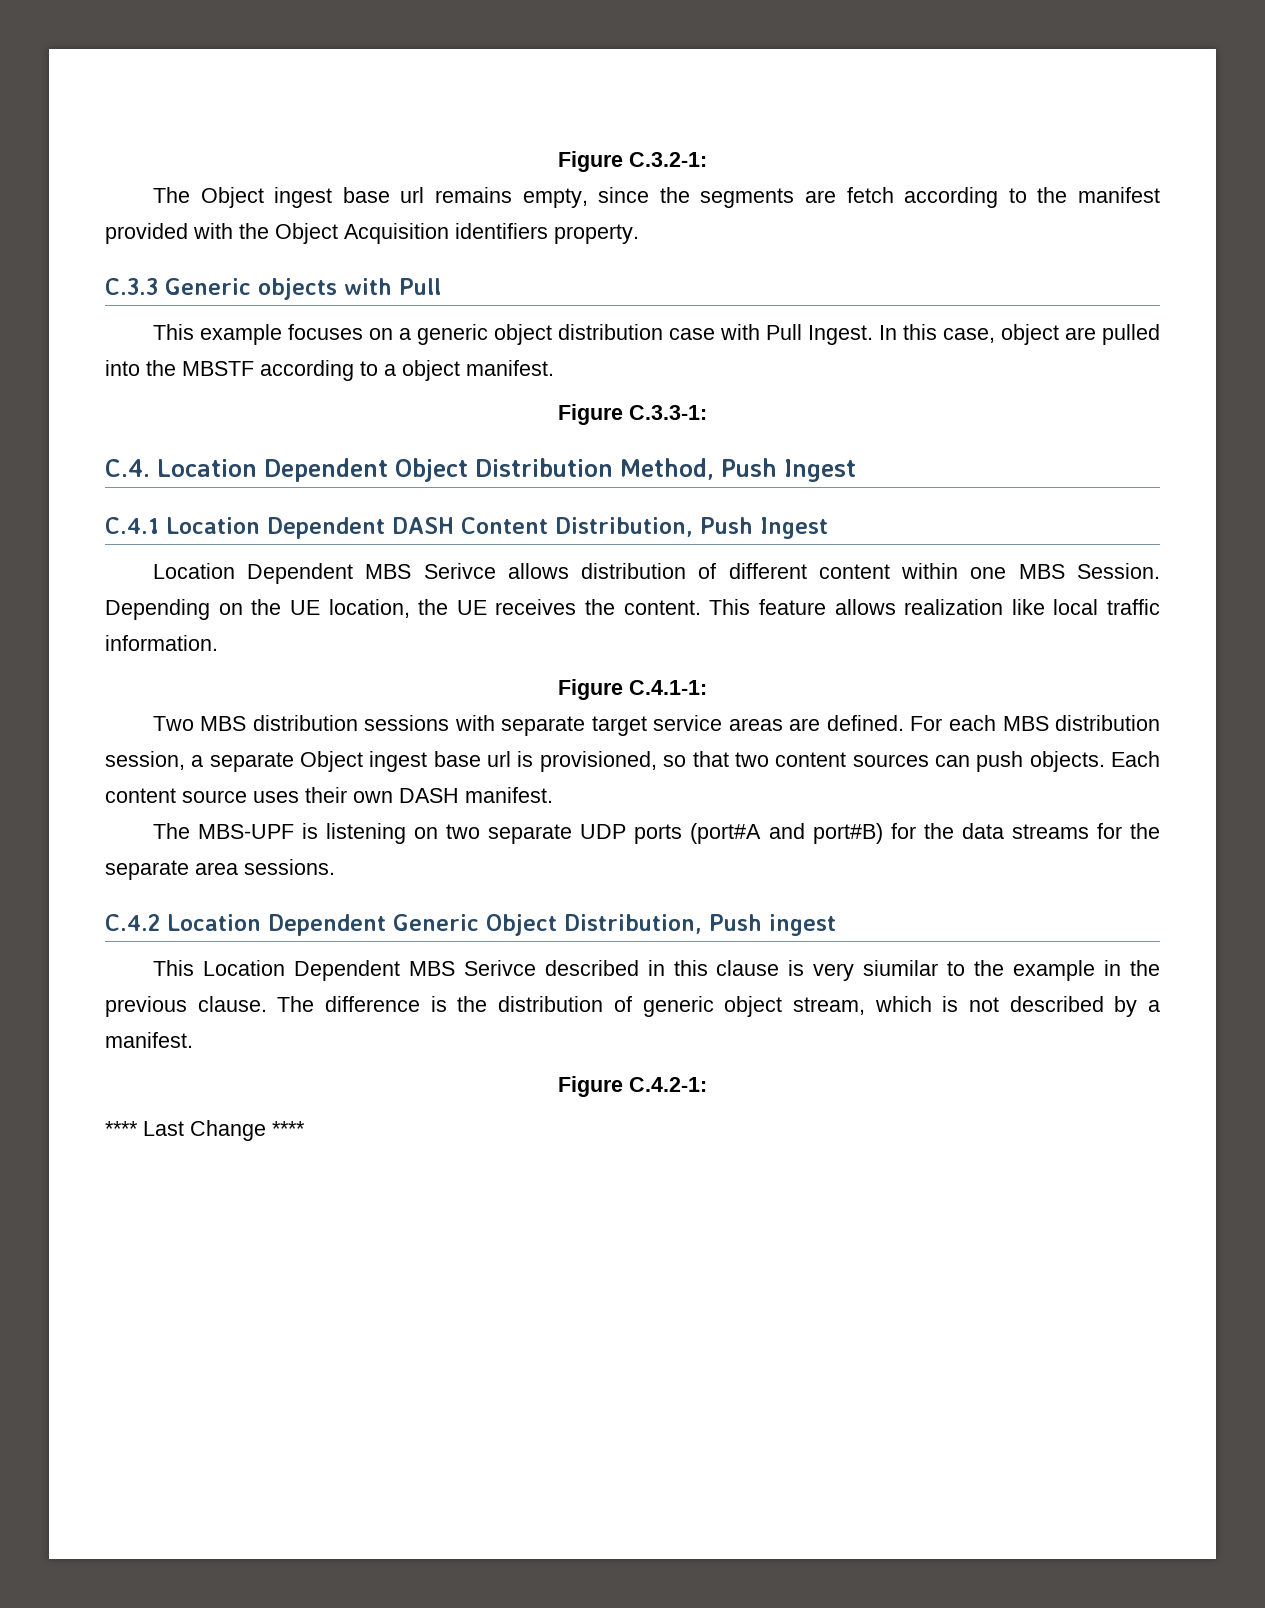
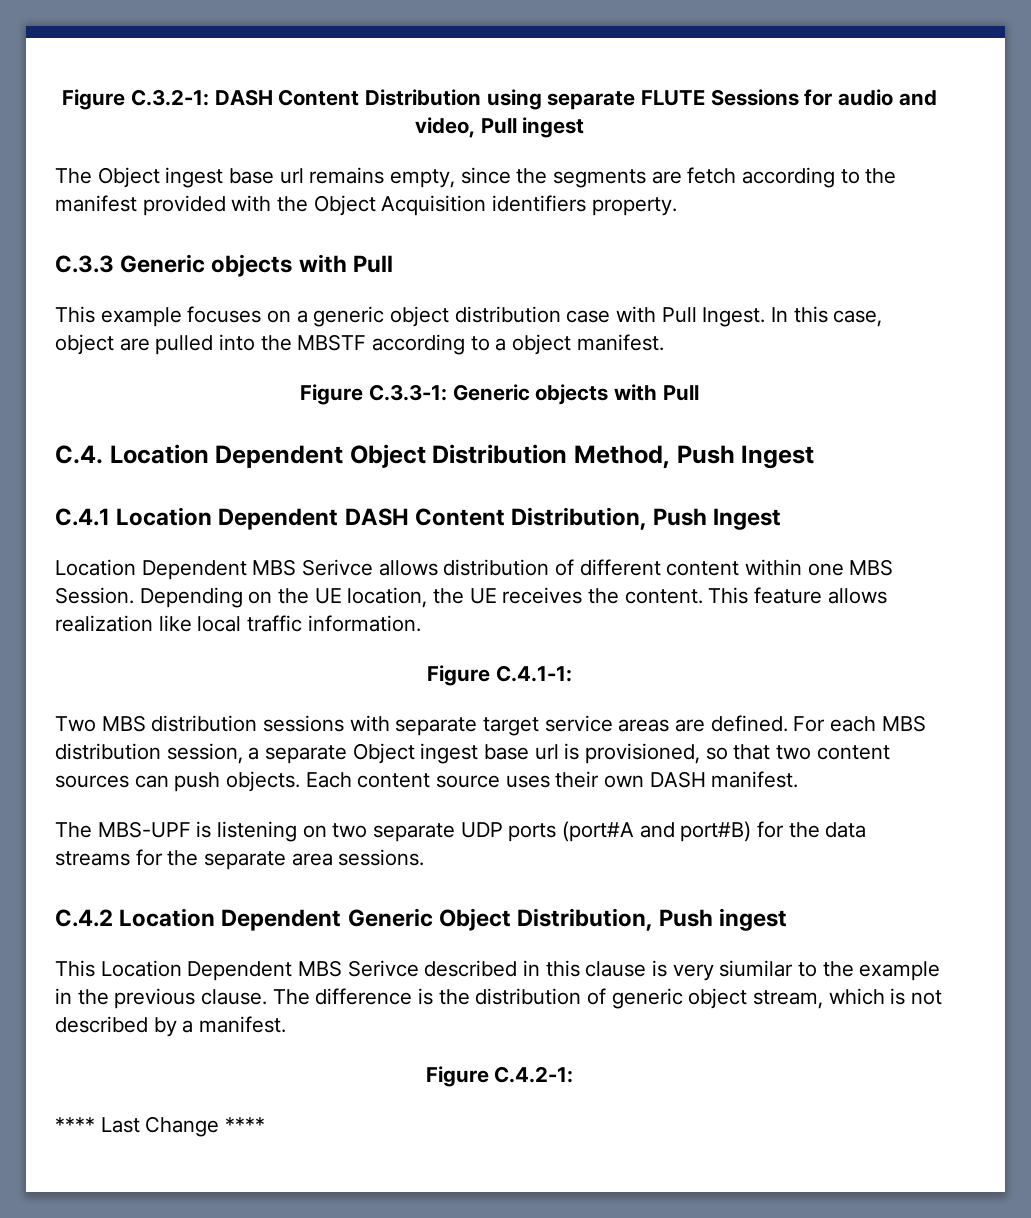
- Figure C.3.2-1:
+ Figure C.3.2-1: DASH Content Distribution using separate FLUTE Sessions for audio and video, Pull ingest
- Figure C.3.3-1:
+ Figure C.3.3-1: Generic objects with Pull

